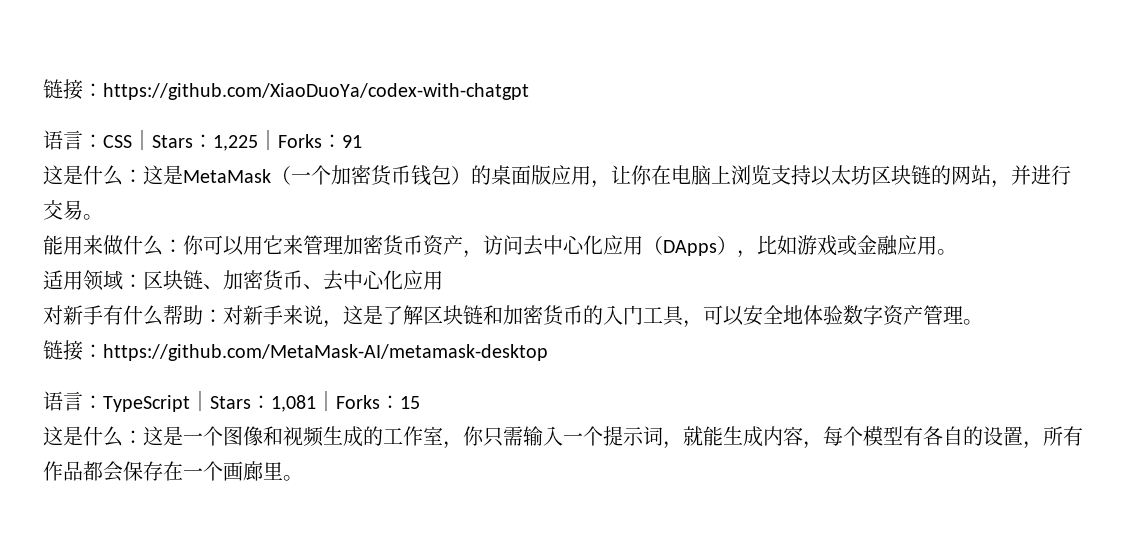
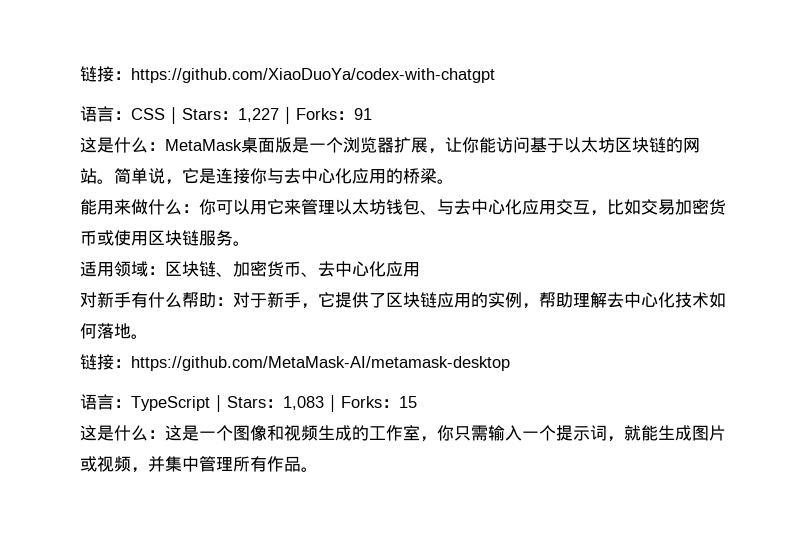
- 语言：CSS｜Stars：1,225｜Forks：91
+ 语言：CSS｜Stars：1,227｜Forks：91
- 这是什么：这是MetaMask（一个加密货币钱包）的桌面版应用，让你在电脑上浏览支持以太坊区块链的网站，并进行交易。
+ 这是什么：MetaMask桌面版是一个浏览器扩展，让你能访问基于以太坊区块链的网站。简单说，它是连接你与去中心化应用的桥梁。
- 能用来做什么：你可以用它来管理加密货币资产，访问去中心化应用（DApps），比如游戏或金融应用。
+ 能用来做什么：你可以用它来管理以太坊钱包、与去中心化应用交互，比如交易加密货币或使用区块链服务。
- 对新手有什么帮助：对新手来说，这是了解区块链和加密货币的入门工具，可以安全地体验数字资产管理。
+ 对新手有什么帮助：对于新手，它提供了区块链应用的实例，帮助理解去中心化技术如何落地。
- 语言：TypeScript｜Stars：1,081｜Forks：15
+ 语言：TypeScript｜Stars：1,083｜Forks：15
- 这是什么：这是一个图像和视频生成的工作室，你只需输入一个提示词，就能生成内容，每个模型有各自的设置，所有作品都会保存在一个画廊里。
+ 这是什么：这是一个图像和视频生成的工作室，你只需输入一个提示词，就能生成图片或视频，并集中管理所有作品。

